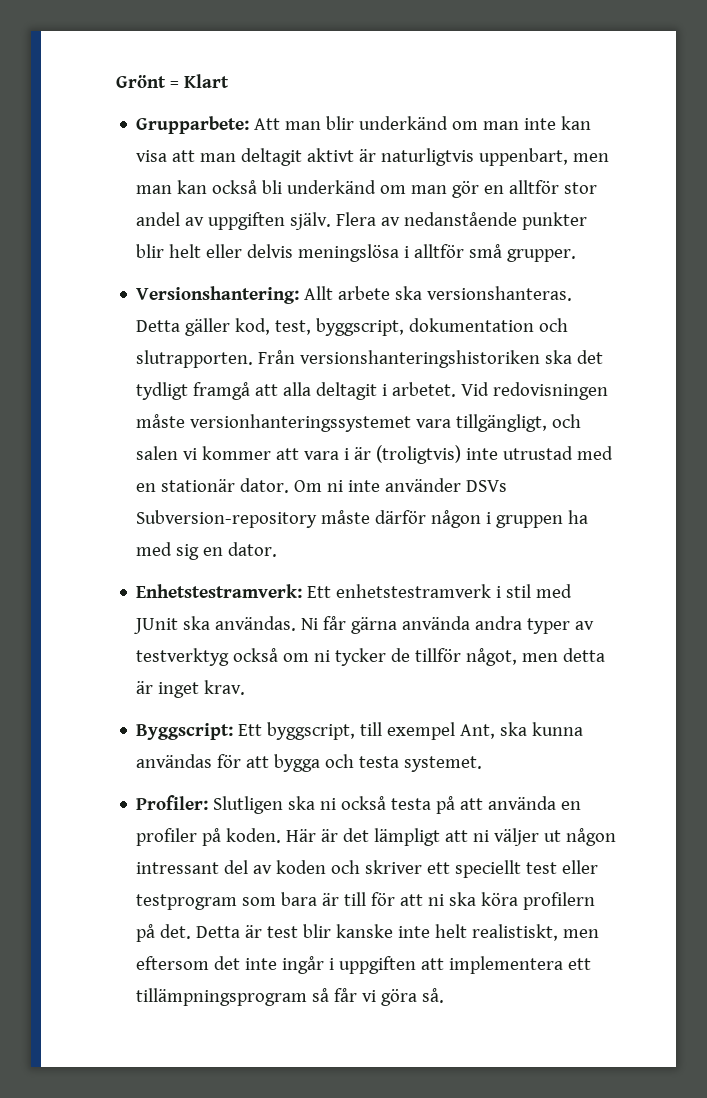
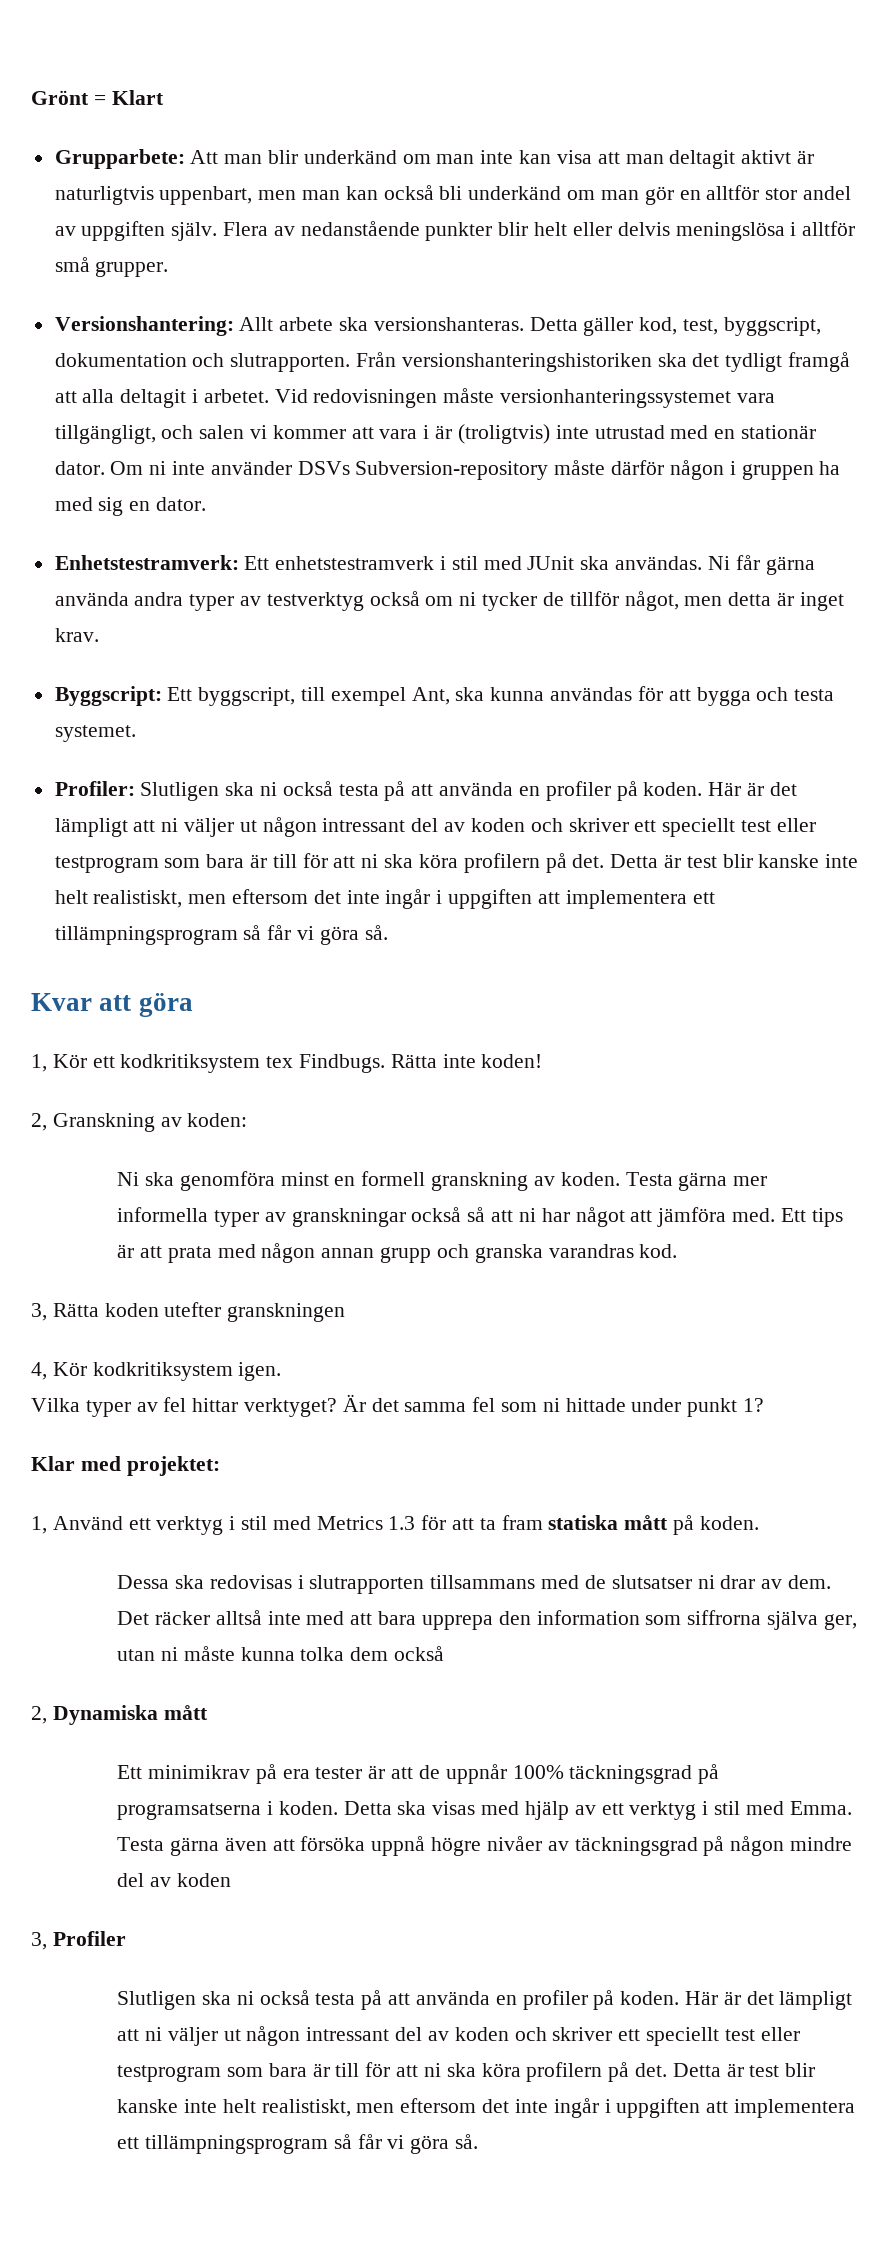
+ Kvar att göra
+ 1, Kör ett kodkritiksystem tex Findbugs. Rätta inte koden!
+ 2, Granskning av koden:
+ Ni ska genomföra minst en formell granskning av koden. Testa gärna mer informella typer av granskningar också så att ni har något att jämföra med. Ett tips är att prata med någon annan grupp och granska varandras kod.
+ 3, Rätta koden utefter granskningen
+ 4, Kör kodkritiksystem igen.
+ Vilka typer av fel hittar verktyget? Är det samma fel som ni hittade under punkt 1?
+ Klar med projektet:
+ 1, Använd ett verktyg i stil med Metrics 1.3 för att ta fram statiska mått på koden.
+ Dessa ska redovisas i slutrapporten tillsammans med de slutsatser ni drar av dem. Det räcker alltså inte med att bara upprepa den information som siffrorna själva ger, utan ni måste kunna tolka dem också
+ 2, Dynamiska mått
+ Ett minimikrav på era tester är att de uppnår 100% täckningsgrad på programsatserna i koden. Detta ska visas med hjälp av ett verktyg i stil med Emma. Testa gärna även att försöka uppnå högre nivåer av täckningsgrad på någon mindre del av koden
+ 3, Profiler
+ Slutligen ska ni också testa på att använda en profiler på koden. Här är det lämpligt att ni väljer ut någon intressant del av koden och skriver ett speciellt test eller testprogram som bara är till för att ni ska köra profilern på det. Detta är test blir kanske inte helt realistiskt, men eftersom det inte ingår i uppgiften att implementera ett tillämpningsprogram så får vi göra så.

